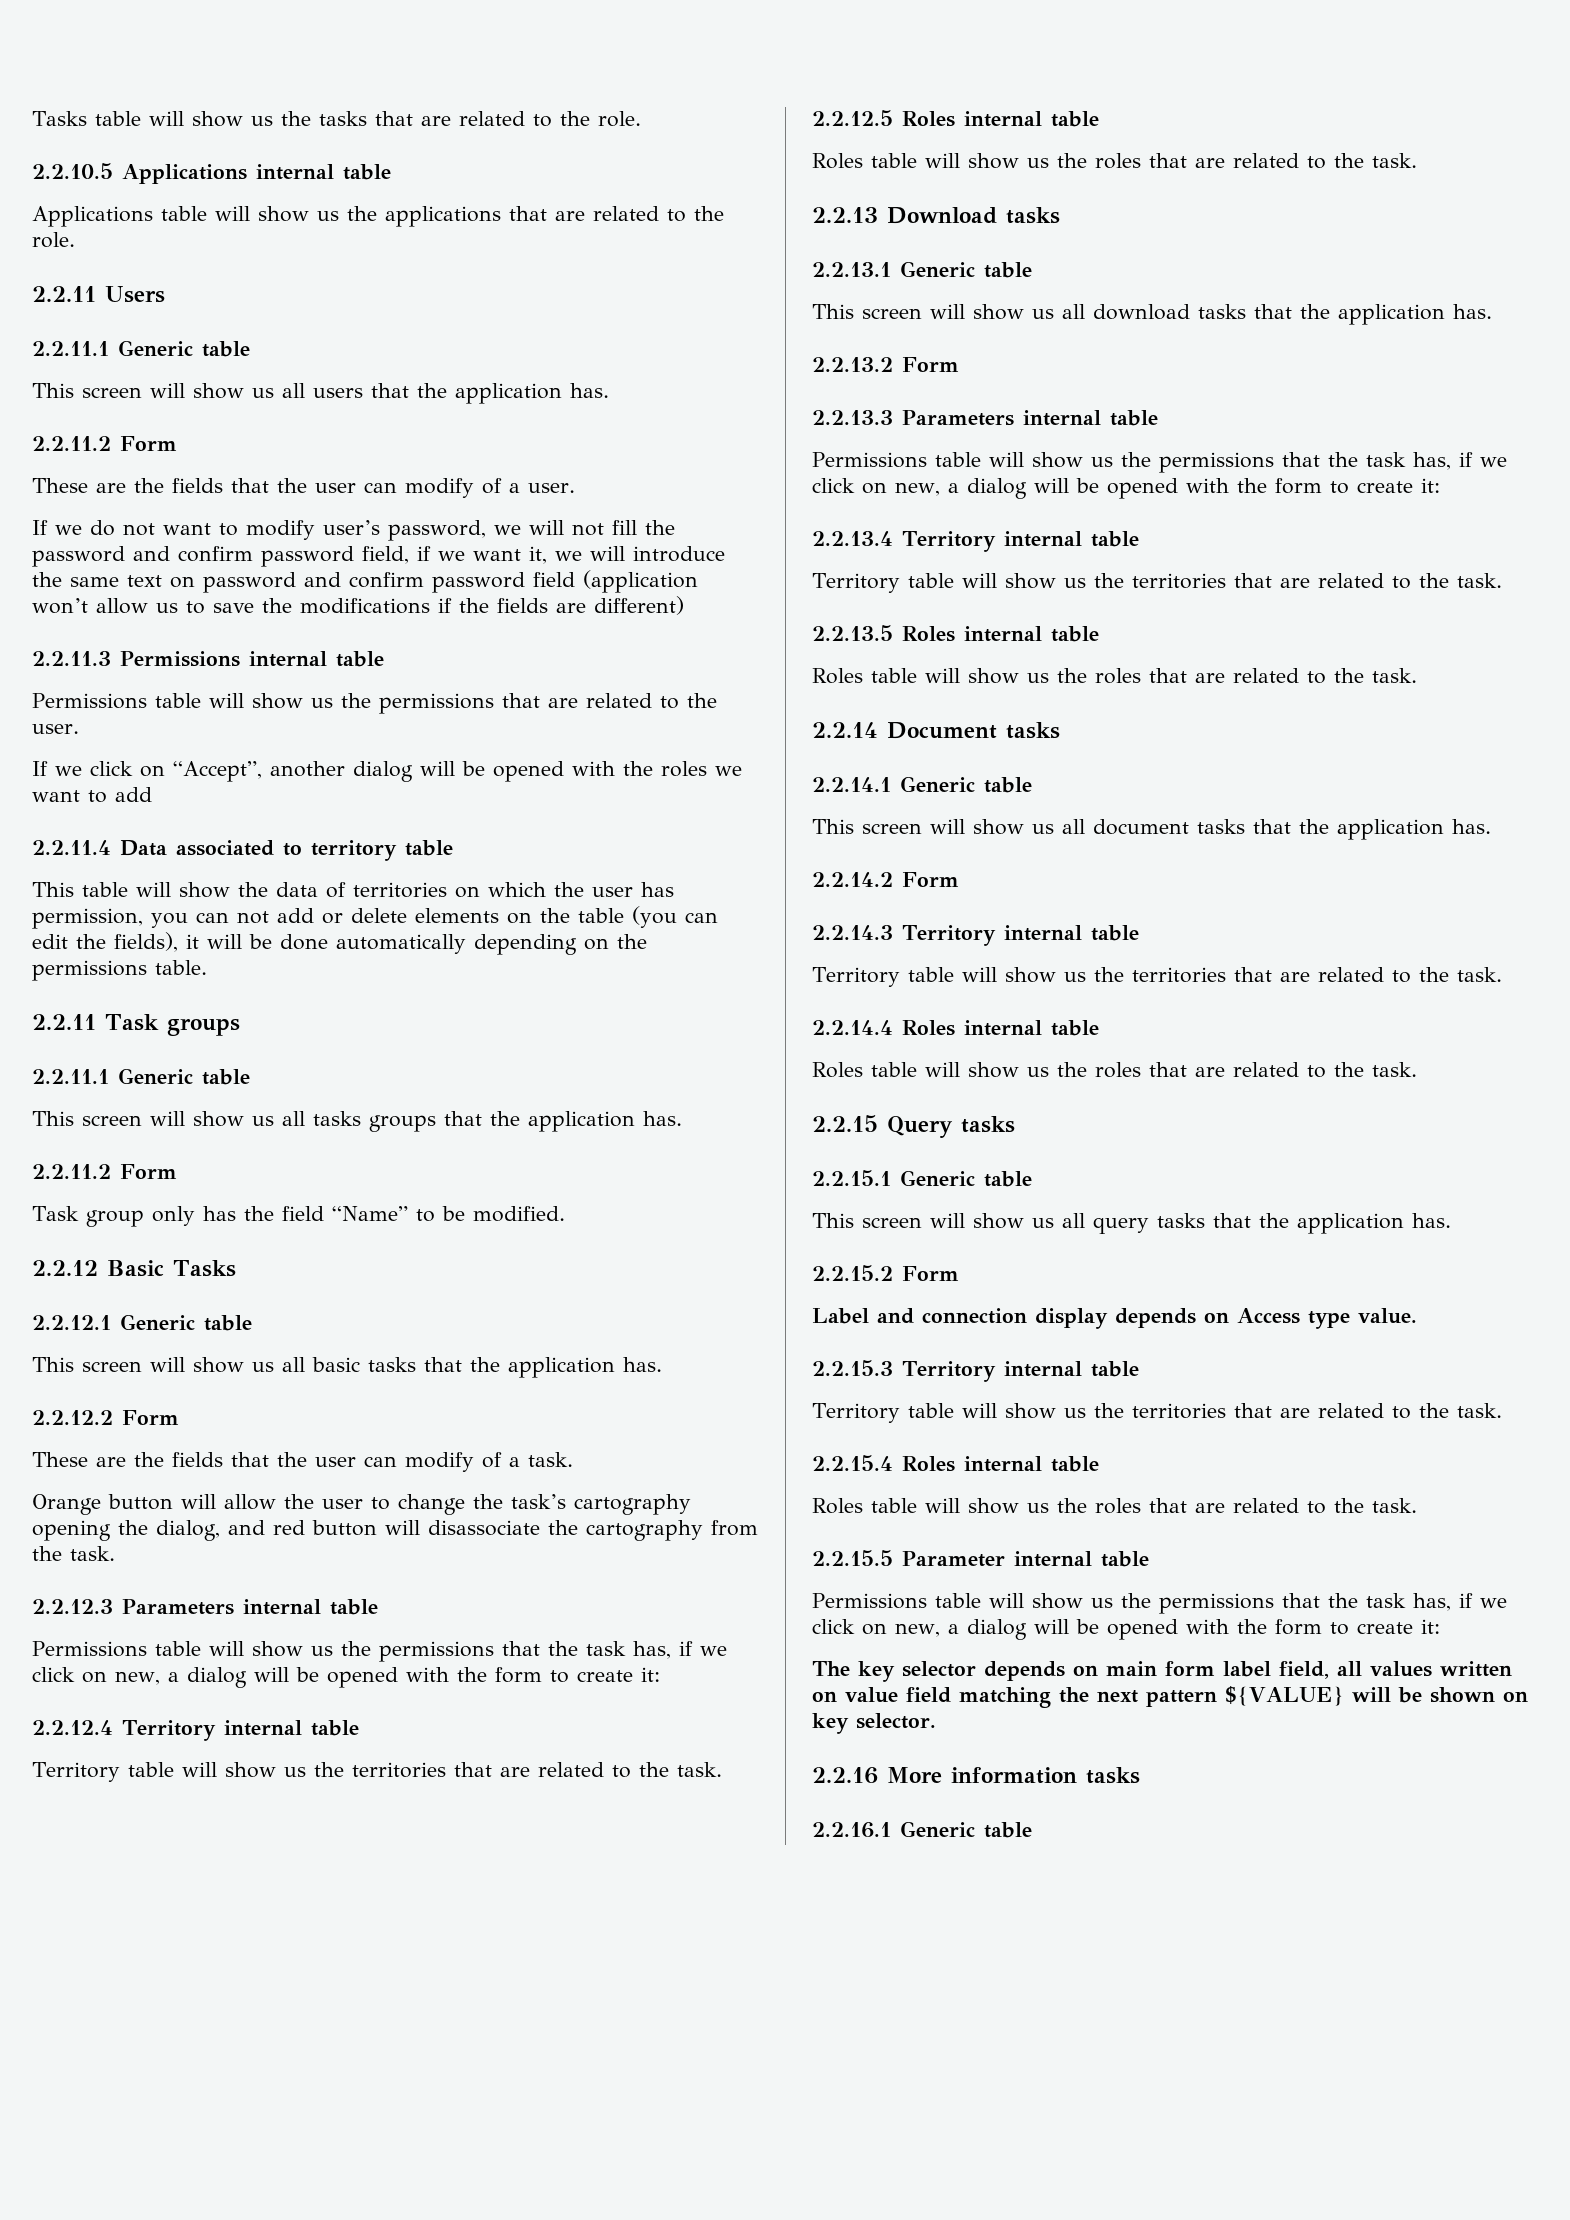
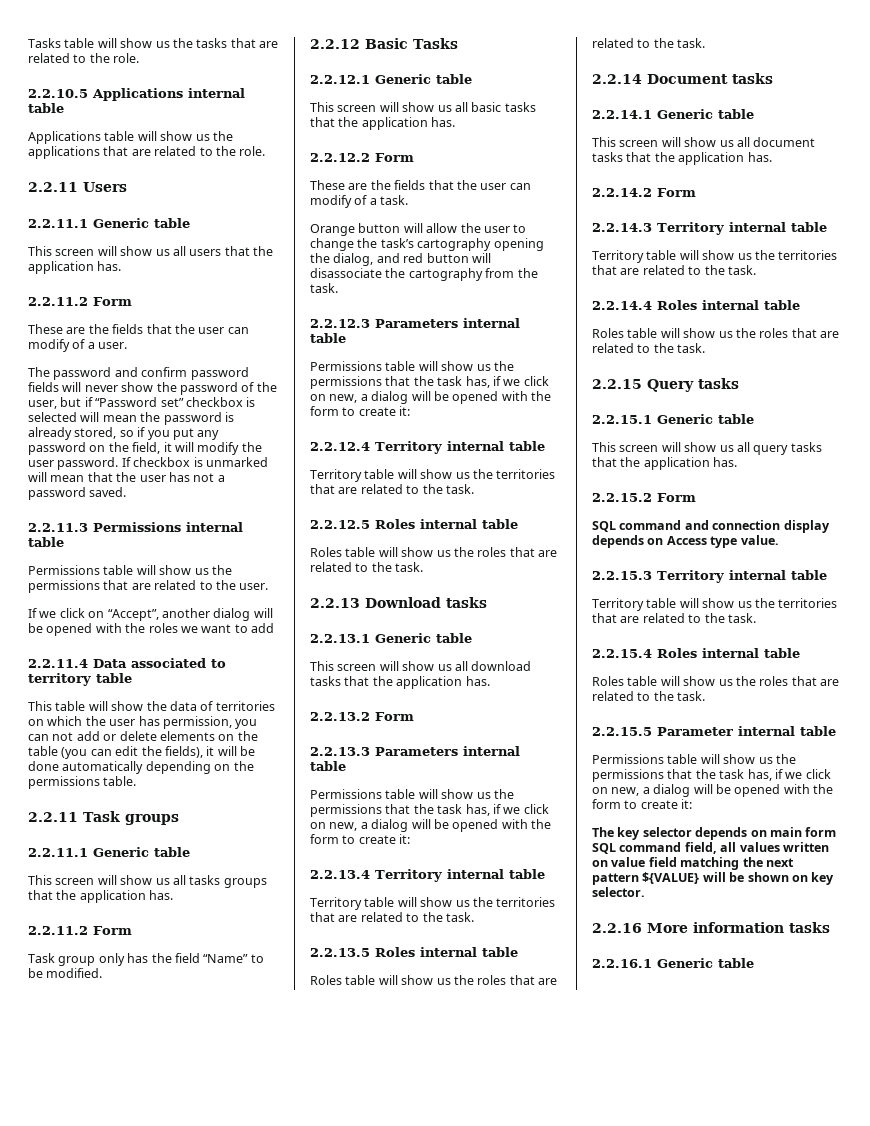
- If we do not want to modify user’s password, we will not fill the password and confirm password field, if we want it, we will introduce the same text on password and confirm password field (application won’t allow us to save the modifications if the fields are different)
+ The password and confirm password fields will never show the password of the user, but if “Password set” checkbox is selected will mean the password is already stored, so if you put any password on the field, it will modify the user password. If checkbox is unmarked will mean that the user has not a password saved.
- Label and connection display depends on Access type value.
+ SQL command and connection display depends on Access type value.
- The key selector depends on main form label field, all values written on value field matching the next pattern ${VALUE} will be shown on key selector.
+ The key selector depends on main form SQL command field, all values written on value field matching the next pattern ${VALUE} will be shown on key selector.

